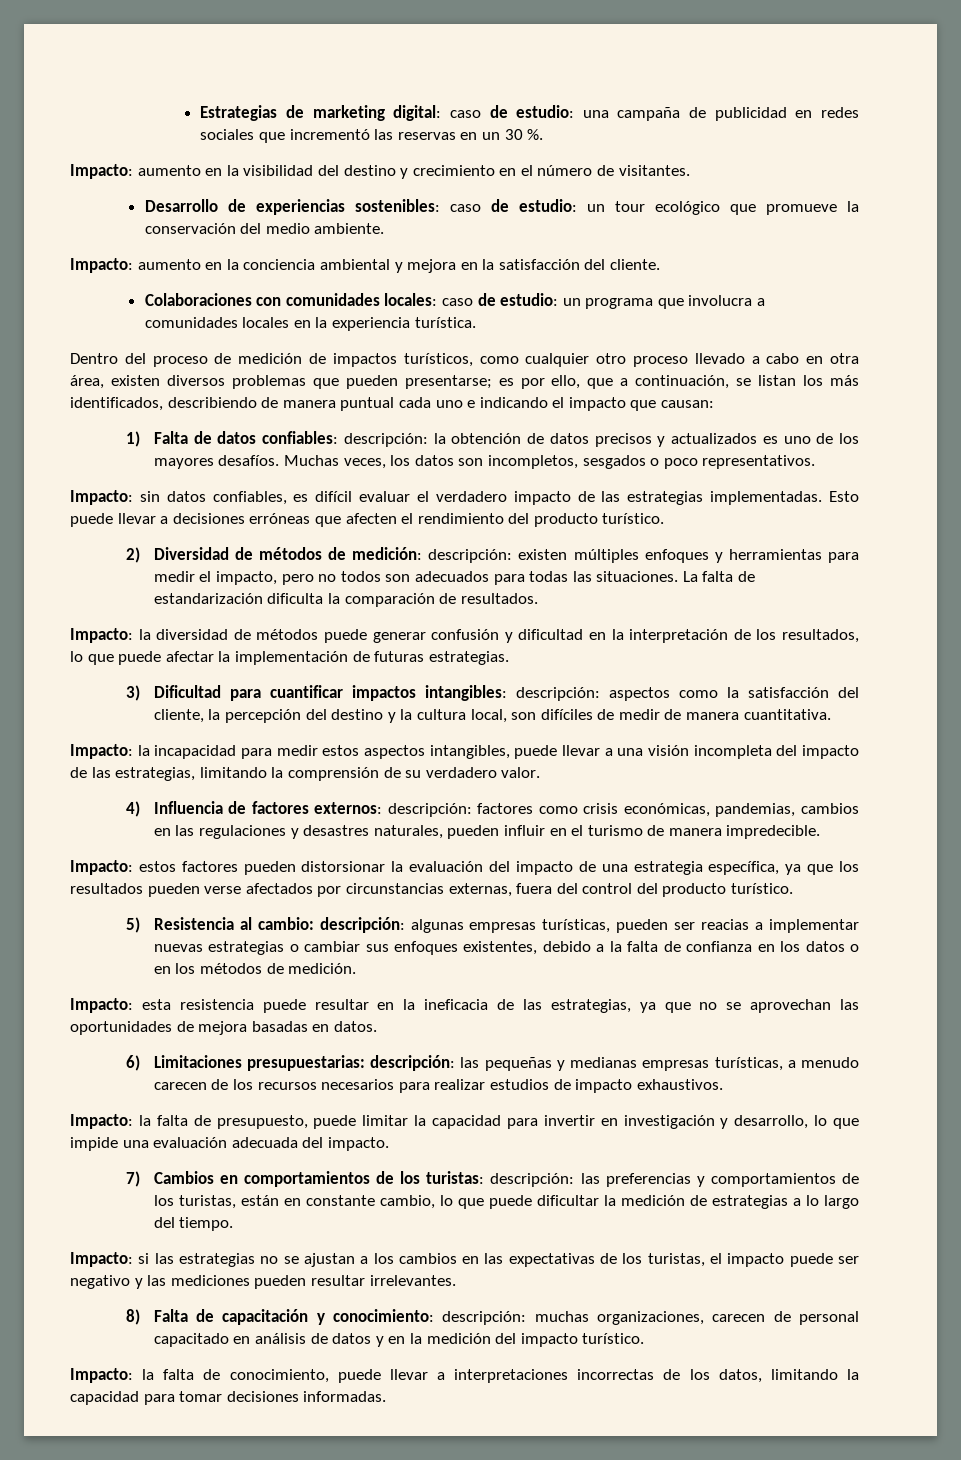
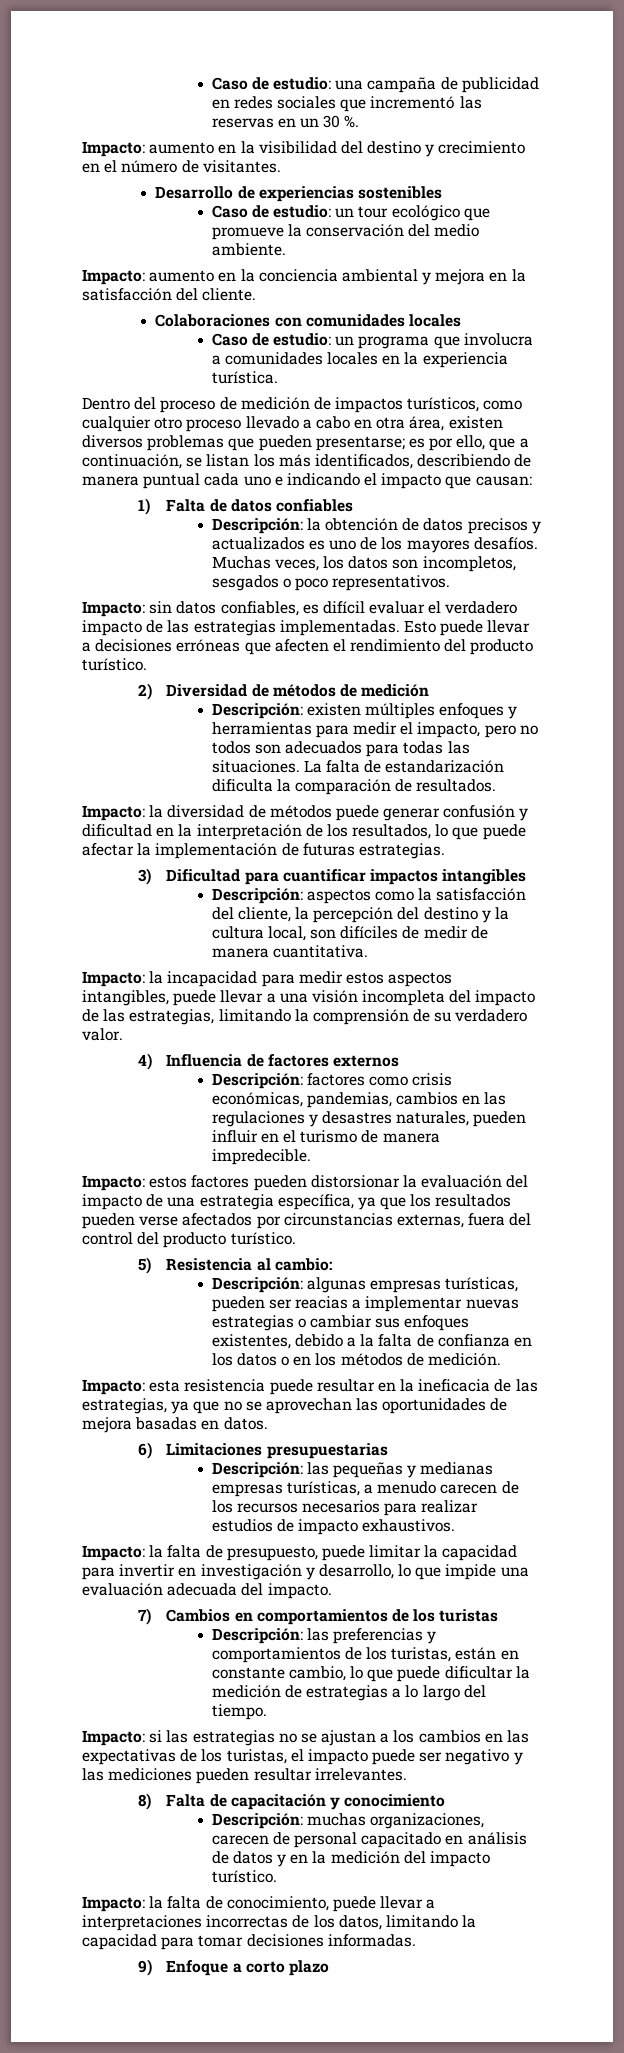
- Estrategias de marketing digital: caso de estudio: una campaña de publicidad en redes sociales que incrementó las reservas en un 30 %.
+ Caso de estudio: una campaña de publicidad en redes sociales que incrementó las reservas en un 30 %.
- Desarrollo de experiencias sostenibles: caso de estudio: un tour ecológico que promueve la conservación del medio ambiente.
+ Desarrollo de experiencias sostenibles
+ Caso de estudio: un tour ecológico que promueve la conservación del medio ambiente.
- Colaboraciones con comunidades locales: caso de estudio: un programa que involucra a comunidades locales en la experiencia turística.
+ Colaboraciones con comunidades locales
+ Caso de estudio: un programa que involucra a comunidades locales en la experiencia turística.
- 1) Falta de datos confiables: descripción: la obtención de datos precisos y actualizados es uno de los mayores desafíos.
+ 1) Falta de datos confiables
+ Descripción: la obtención de datos precisos y actualizados es uno de los mayores desafíos.
- 2) Diversidad de métodos de medición: descripción: existen múltiples enfoques y herramientas para medir el impacto, pero no todos son adecuados para todas las situaciones.
+ 2) Diversidad de métodos de medición
+ Descripción: existen múltiples enfoques y herramientas para medir el impacto, pero no todos son adecuados para todas las situaciones.
- 3) Dificultad para cuantificar impactos intangibles: descripción: aspectos como la satisfacción del cliente, la percepción del destino y la cultura local, son difíciles de medir de manera cuantitativa.
+ 3) Dificultad para cuantificar impactos intangibles
+ Descripción: aspectos como la satisfacción del cliente, la percepción del destino y la cultura local, son difíciles de medir de manera cuantitativa.
- 4) Influencia de factores externos: descripción: factores como crisis económicas, pandemias, cambios en las regulaciones y desastres naturales, pueden influir en el turismo de manera impredecible.
+ 4) Influencia de factores externos
+ Descripción: factores como crisis económicas, pandemias, cambios en las regulaciones y desastres naturales, pueden influir en el turismo de manera impredecible.
- 5) Resistencia al cambio: descripción: algunas empresas turísticas, pueden ser reacias a implementar nuevas estrategias o cambiar sus enfoques existentes, debido a la falta de confianza en los datos o en los métodos de medición.
+ 5) Resistencia al cambio:
+ Descripción: algunas empresas turísticas, pueden ser reacias a implementar nuevas estrategias o cambiar sus enfoques existentes, debido a la falta de confianza en los datos o en los métodos de medición.
- 6) Limitaciones presupuestarias: descripción: las pequeñas y medianas empresas turísticas, a menudo carecen de los recursos necesarios para realizar estudios de impacto exhaustivos.
+ 6) Limitaciones presupuestarias
+ Descripción: las pequeñas y medianas empresas turísticas, a menudo carecen de los recursos necesarios para realizar estudios de impacto exhaustivos.
- 7) Cambios en comportamientos de los turistas: descripción: las preferencias y comportamientos de los turistas, están en constante cambio, lo que puede dificultar la medición de estrategias a lo largo del tiempo.
+ 7) Cambios en comportamientos de los turistas
+ Descripción: las preferencias y comportamientos de los turistas, están en constante cambio, lo que puede dificultar la medición de estrategias a lo largo del tiempo.
- 8) Falta de capacitación y conocimiento: descripción: muchas organizaciones, carecen de personal capacitado en análisis de datos y en la medición del impacto turístico.
+ 8) Falta de capacitación y conocimiento
+ Descripción: muchas organizaciones, carecen de personal capacitado en análisis de datos y en la medición del impacto turístico.
+ 9) Enfoque a corto plazo

